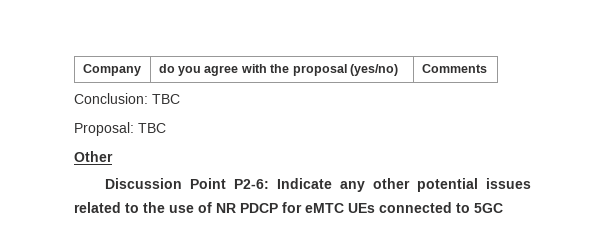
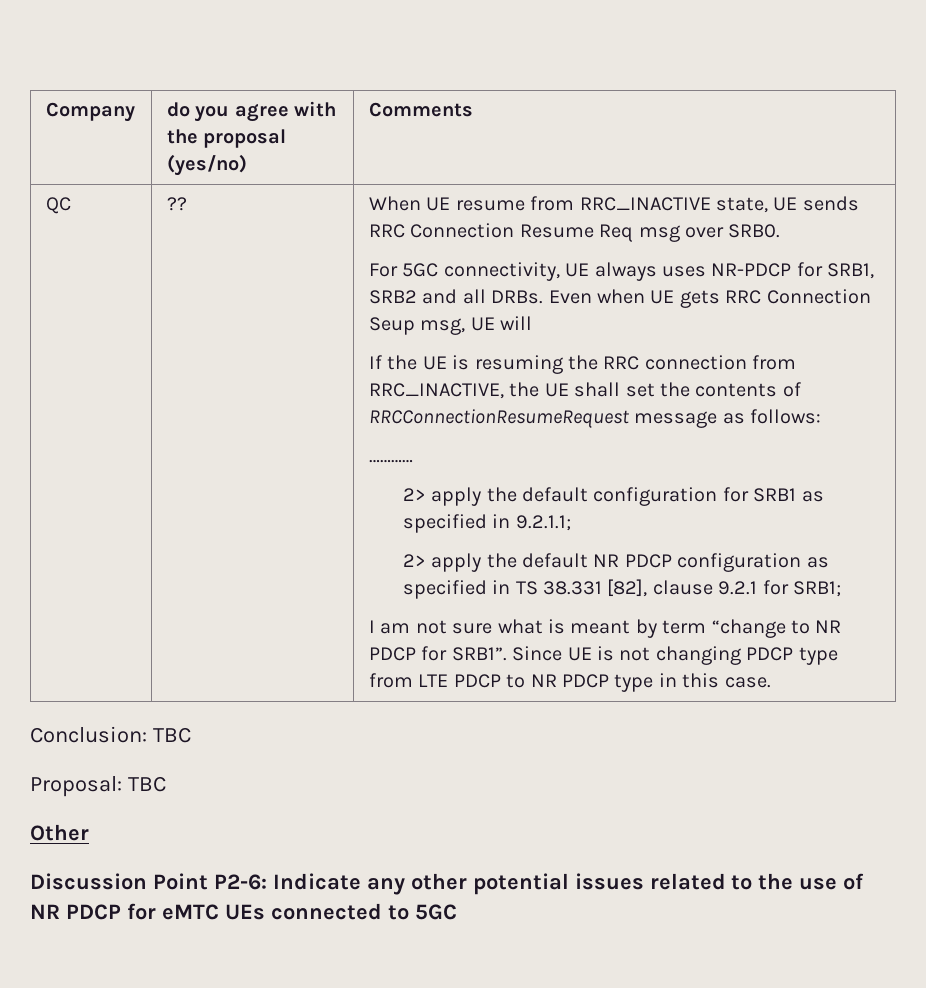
+ QC | ?? | When UE resume from RRC_INACTIVE state, UE sends RRC Connection Resume Req msg over SRB0.
+ For 5GC connectivity, UE always uses NR-PDCP for SRB1, SRB2 and all DRBs. Even when UE gets RRC Connection Seup msg, UE will
+ If the UE is resuming the RRC connection from RRC_INACTIVE, the UE shall set the contents of RRCConnectionResumeRequest message as follows:
+ …………
+ 2> apply the default configuration for SRB1 as specified in 9.2.1.1;
+ 2> apply the default NR PDCP configuration as specified in TS 38.331 [82], clause 9.2.1 for SRB1;
+ I am not sure what is meant by term “change to NR PDCP for SRB1”. Since UE is not changing PDCP type from LTE PDCP to NR PDCP type in this case.

